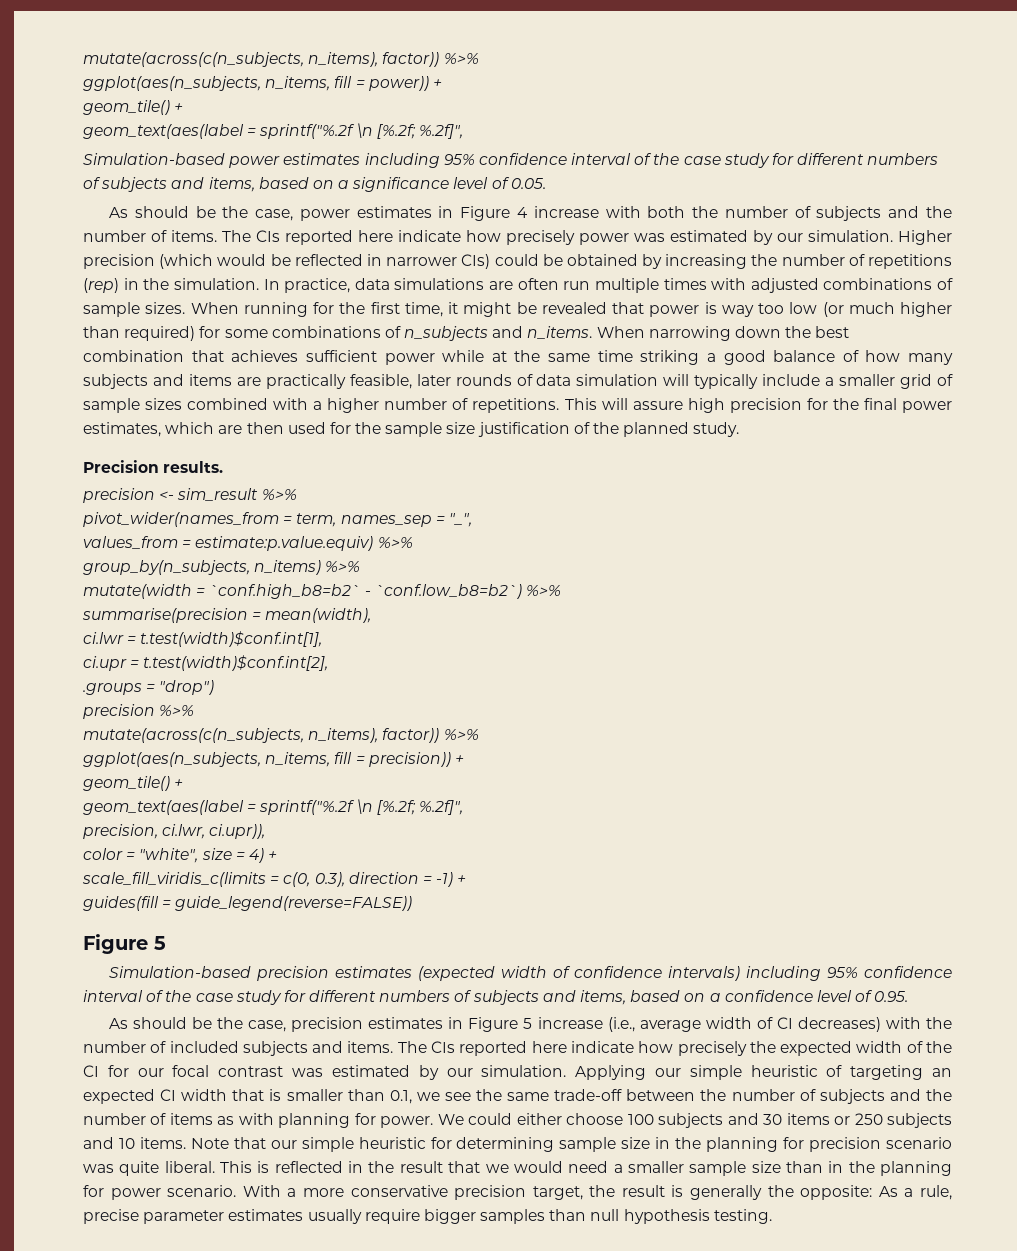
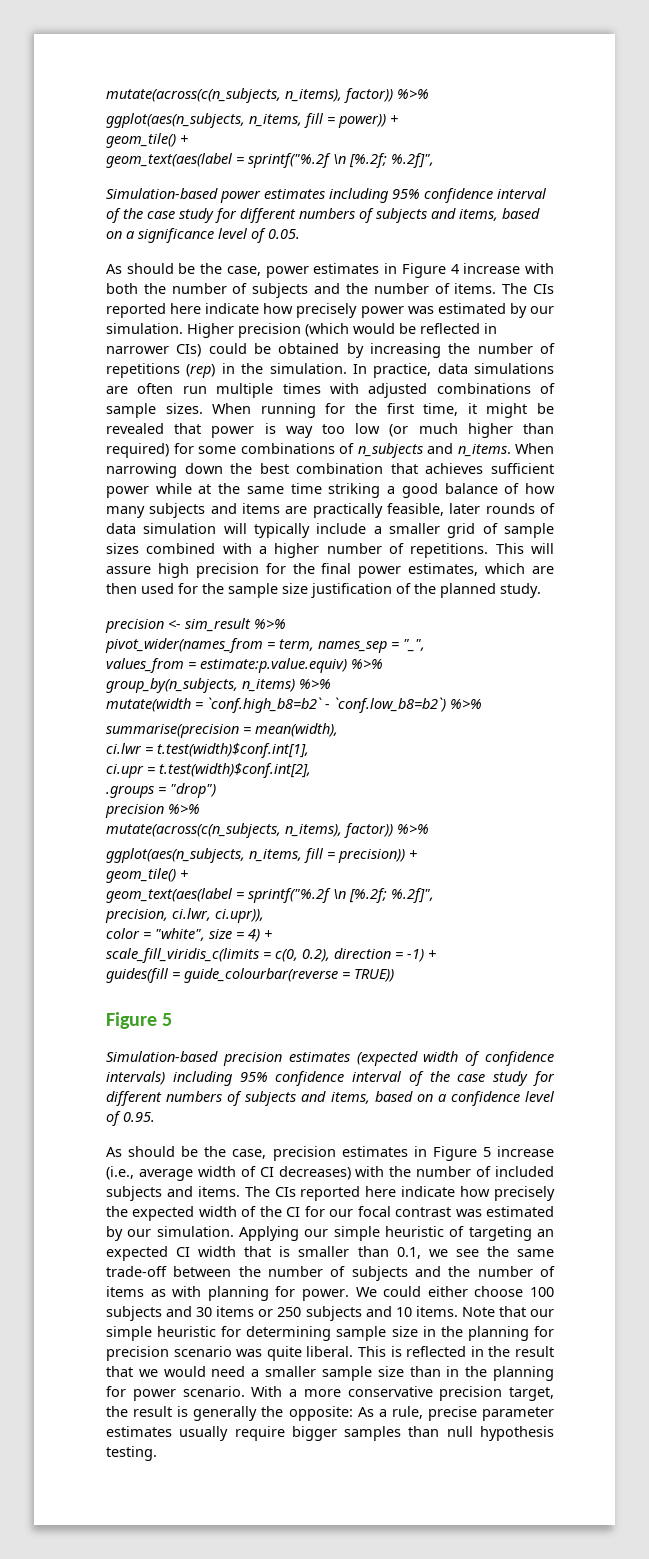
- Precision results.
- scale_fill_viridis_c(limits = c(0, 0.3), direction = -1) +
+ scale_fill_viridis_c(limits = c(0, 0.2), direction = -1) +
- guides(fill = guide_legend(reverse=FALSE))
+ guides(fill = guide_colourbar(reverse = TRUE))

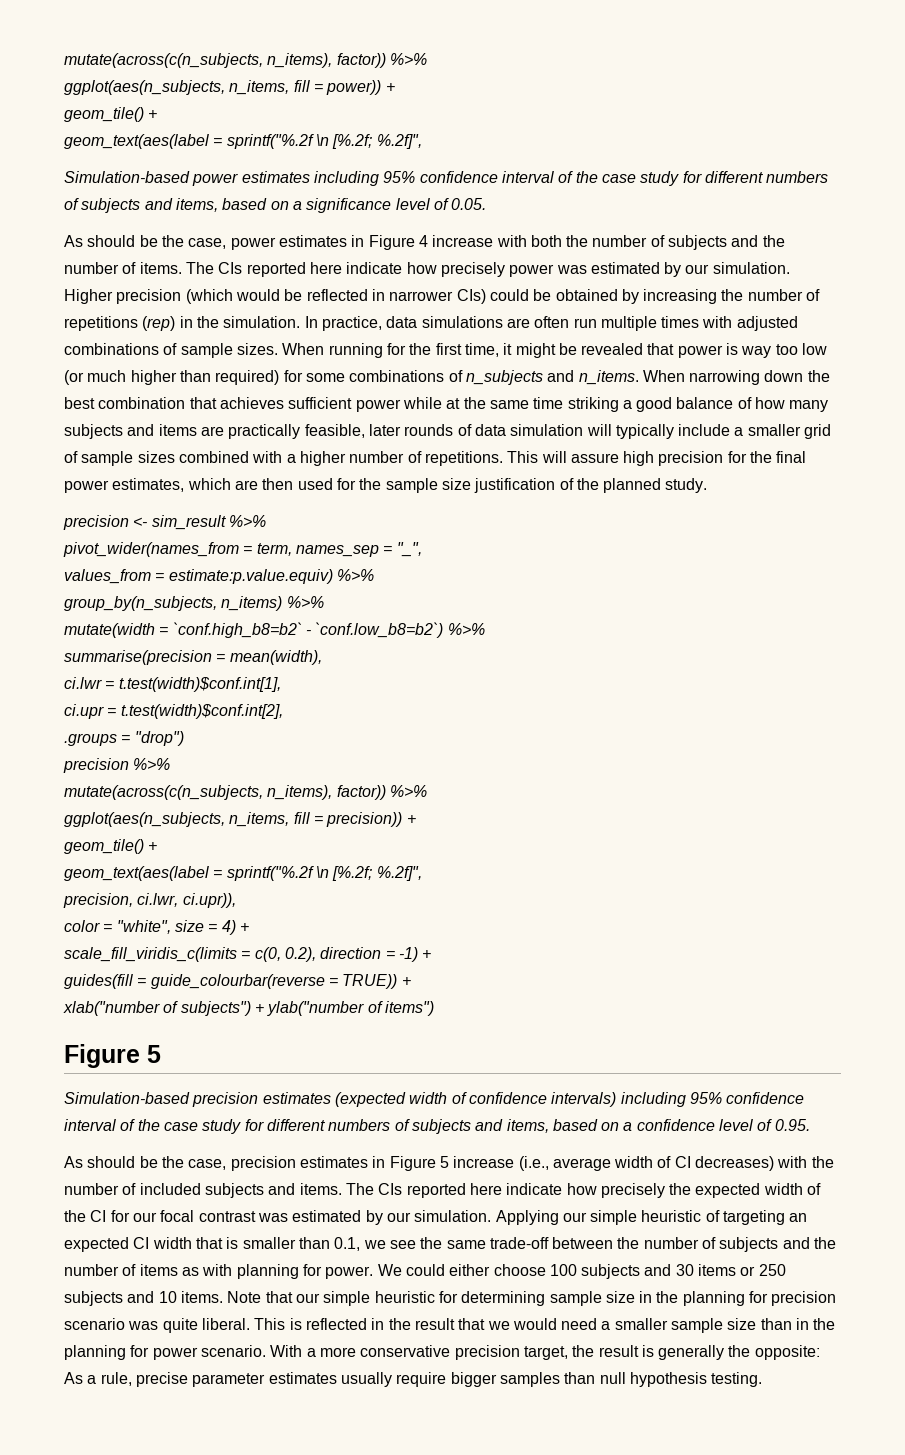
- guides(fill = guide_colourbar(reverse = TRUE))
+ guides(fill = guide_colourbar(reverse = TRUE)) +
+ xlab("number of subjects") + ylab("number of items")

